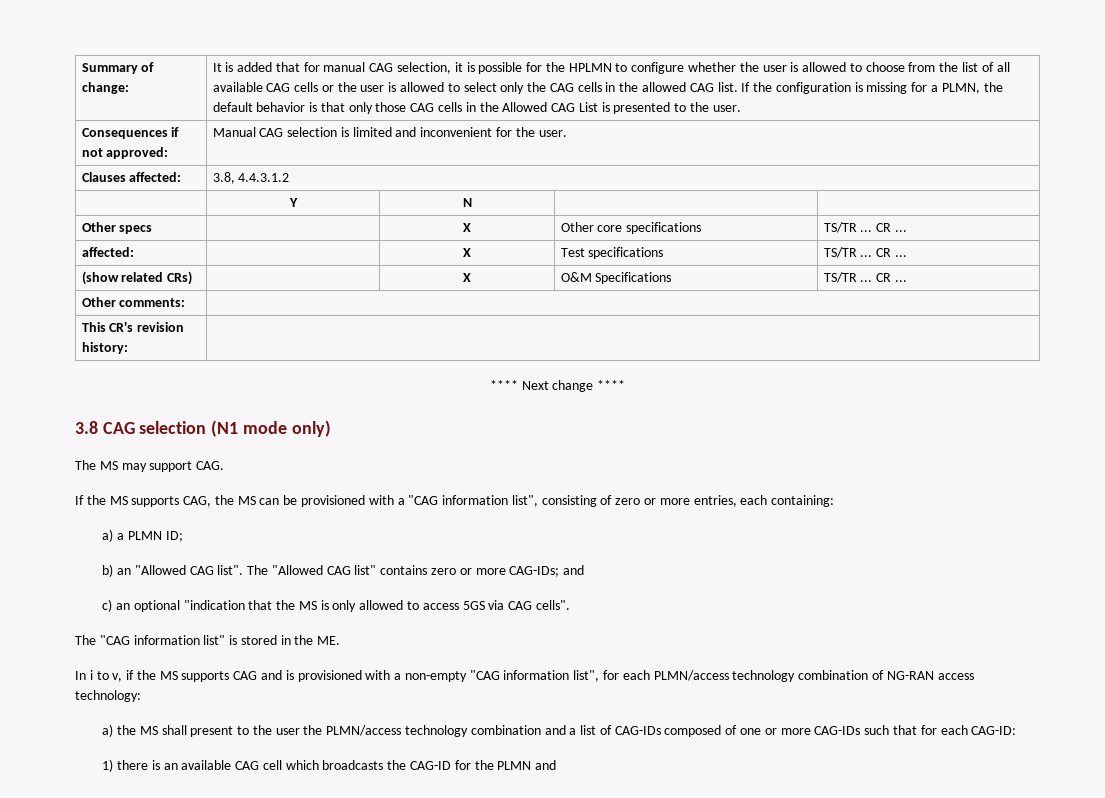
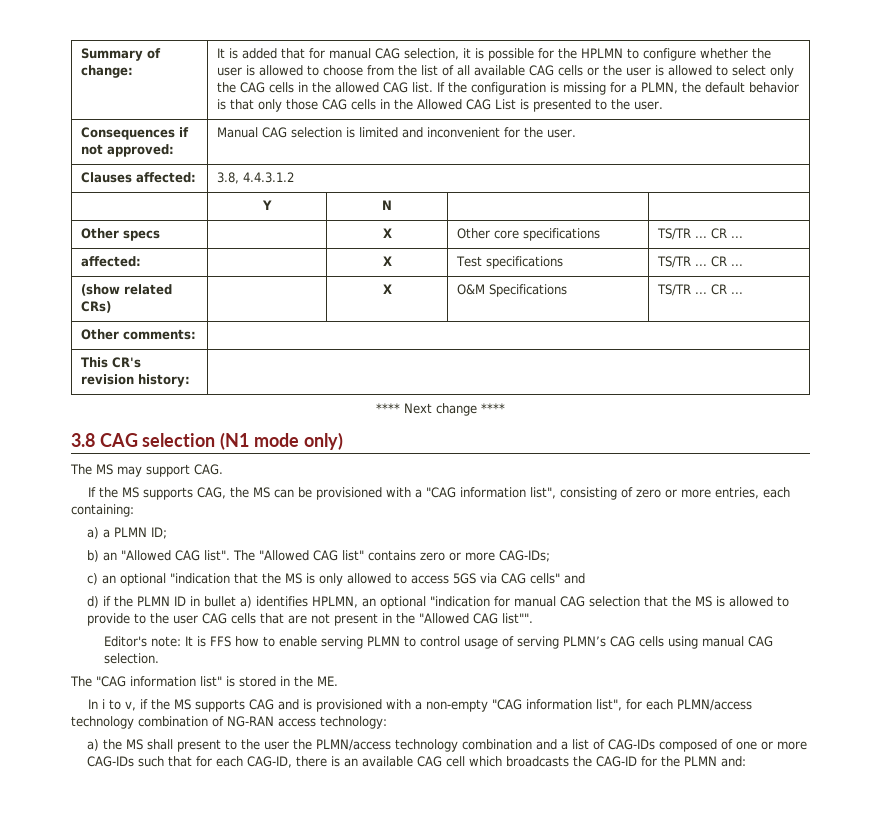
- The "Allowed CAG list" contains zero or more CAG-IDs; and
+ The "Allowed CAG list" contains zero or more CAG-IDs;
- c) an optional "indication that the MS is only allowed to access 5GS via CAG cells".
+ c) an optional "indication that the MS is only allowed to access 5GS via CAG cells" and
+ d) if the PLMN ID in bullet a) identifies HPLMN, an optional "indication for manual CAG selection that the MS is allowed to provide to the user CAG cells that are not present in the "Allowed CAG list"".
+ Editor's note: It is FFS how to enable serving PLMN to control usage of serving PLMN’s CAG cells using manual CAG selection.
- a) the MS shall present to the user the PLMN/access technology combination and a list of CAG-IDs composed of one or more CAG-IDs such that for each CAG-ID:
- 1) there is an available CAG cell which broadcasts the CAG-ID for the PLMN and
+ a) the MS shall present to the user the PLMN/access technology combination and a list of CAG-IDs composed of one or more CAG-IDs such that for each CAG-ID, there is an available CAG cell which broadcasts the CAG-ID for the PLMN and:

